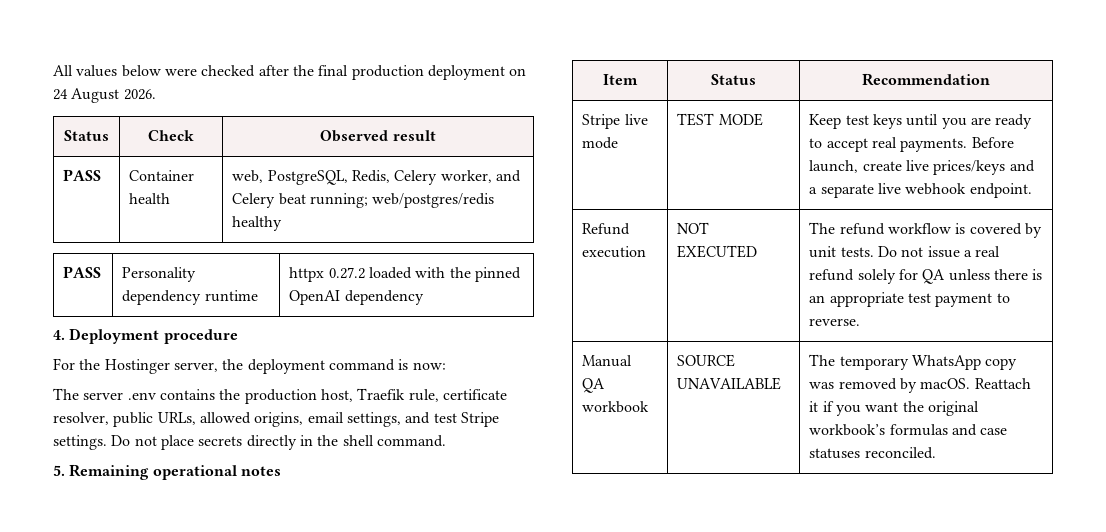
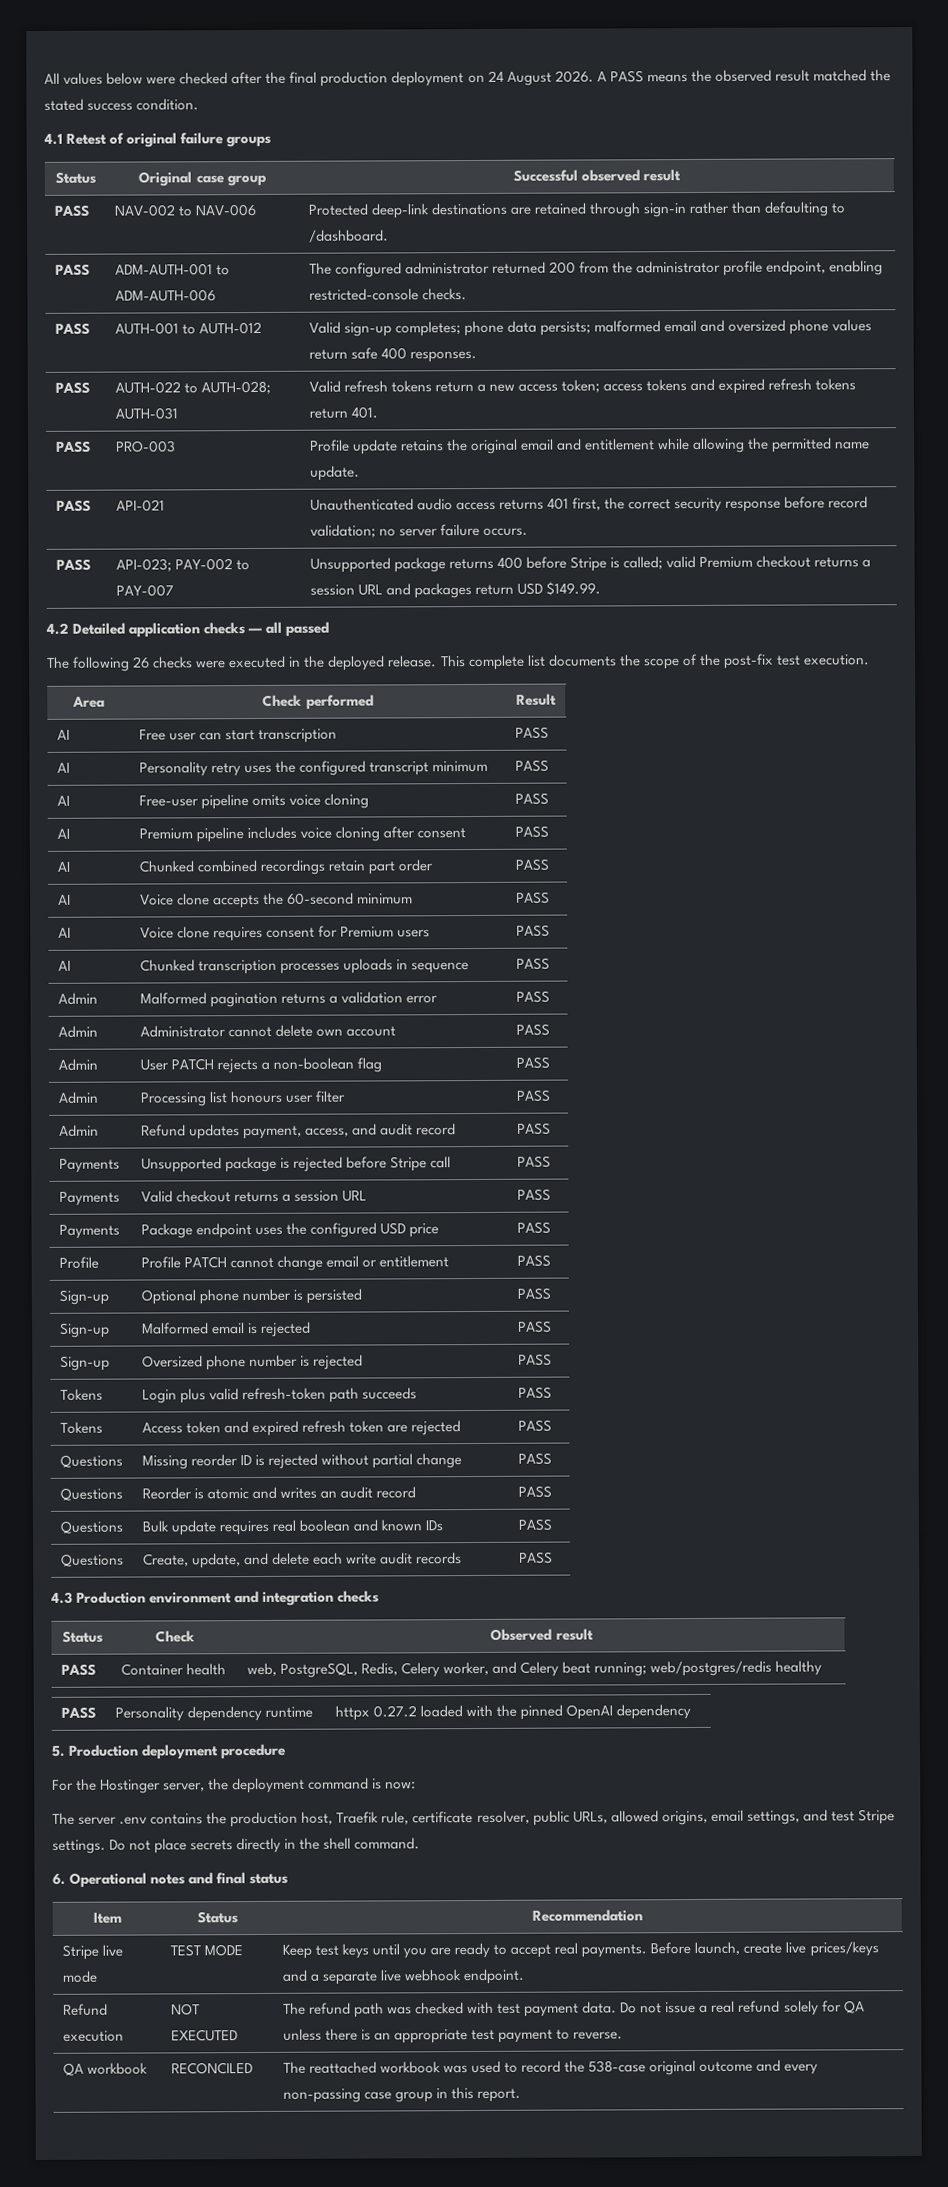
+ A PASS means the observed result matched the stated success condition.
+ 4.1 Retest of original failure groups
+ Status | Original case group | Successful observed result
+ PASS | NAV-002 to NAV-006 | Protected deep-link destinations are retained through sign-in rather than defaulting to /dashboard.
+ PASS | ADM-AUTH-001 to ADM-AUTH-006 | The configured administrator returned 200 from the administrator profile endpoint, enabling restricted-console checks.
+ PASS | AUTH-001 to AUTH-012 | Valid sign-up completes; phone data persists; malformed email and oversized phone values return safe 400 responses.
+ PASS | AUTH-022 to AUTH-028; AUTH-031 | Valid refresh tokens return a new access token; access tokens and expired refresh tokens return 401.
+ PASS | PRO-003 | Profile update retains the original email and entitlement while allowing the permitted name update.
+ PASS | API-021 | Unauthenticated audio access returns 401 first, the correct security response before record validation; no server failure occurs.
+ PASS | API-023; PAY-002 to PAY-007 | Unsupported package returns 400 before Stripe is called; valid Premium checkout returns a session URL and packages return USD $149.99.
+ 4.2 Detailed application checks — all passed
+ The following 26 checks were executed in the deployed release. This complete list documents the scope of the post-fix test execution.
+ Area | Check performed | Result
+ AI | Free user can start transcription | PASS
+ AI | Personality retry uses the configured transcript minimum | PASS
+ AI | Free-user pipeline omits voice cloning | PASS
+ AI | Premium pipeline includes voice cloning after consent | PASS
+ AI | Chunked combined recordings retain part order | PASS
+ AI | Voice clone accepts the 60-second minimum | PASS
+ AI | Voice clone requires consent for Premium users | PASS
+ AI | Chunked transcription processes uploads in sequence | PASS
+ Admin | Malformed pagination returns a validation error | PASS
+ Admin | Administrator cannot delete own account | PASS
+ Admin | User PATCH rejects a non-boolean flag | PASS
+ Admin | Processing list honours user filter | PASS
+ Admin | Refund updates payment, access, and audit record | PASS
+ Payments | Unsupported package is rejected before Stripe call | PASS
+ Payments | Valid checkout returns a session URL | PASS
+ Payments | Package endpoint uses the configured USD price | PASS
+ Profile | Profile PATCH cannot change email or entitlement | PASS
+ Sign-up | Optional phone number is persisted | PASS
+ Sign-up | Malformed email is rejected | PASS
+ Sign-up | Oversized phone number is rejected | PASS
+ Tokens | Login plus valid refresh-token path succeeds | PASS
+ Tokens | Access token and expired refresh token are rejected | PASS
+ Questions | Missing reorder ID is rejected without partial change | PASS
+ Questions | Reorder is atomic and writes an audit record | PASS
+ Questions | Bulk update requires real boolean and known IDs | PASS
+ Questions | Create, update, and delete each write audit records | PASS
+ 4.3 Production environment and integration checks
- 4. Deployment procedure
+ 5. Production deployment procedure
- 5. Remaining operational notes
+ 6. Operational notes and final status
- Refund execution | NOT EXECUTED | The refund workflow is covered by unit tests. Do not issue a real refund solely for QA unless there is an appropriate test payment to reverse.
+ Refund execution | NOT EXECUTED | The refund path was checked with test payment data. Do not issue a real refund solely for QA unless there is an appropriate test payment to reverse.
- Manual QA workbook | SOURCE UNAVAILABLE | The temporary WhatsApp copy was removed by macOS. Reattach it if you want the original workbook’s formulas and case statuses reconciled.
+ QA workbook | RECONCILED | The reattached workbook was used to record the 538-case original outcome and every non-passing case group in this report.

